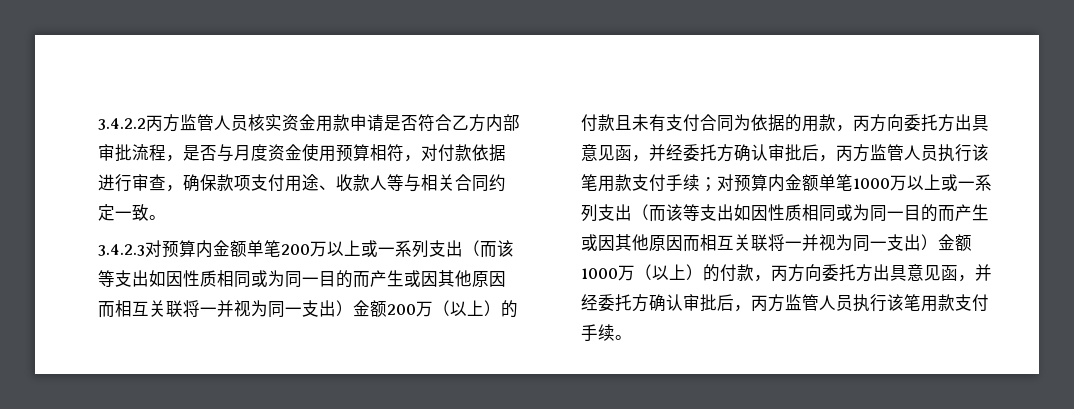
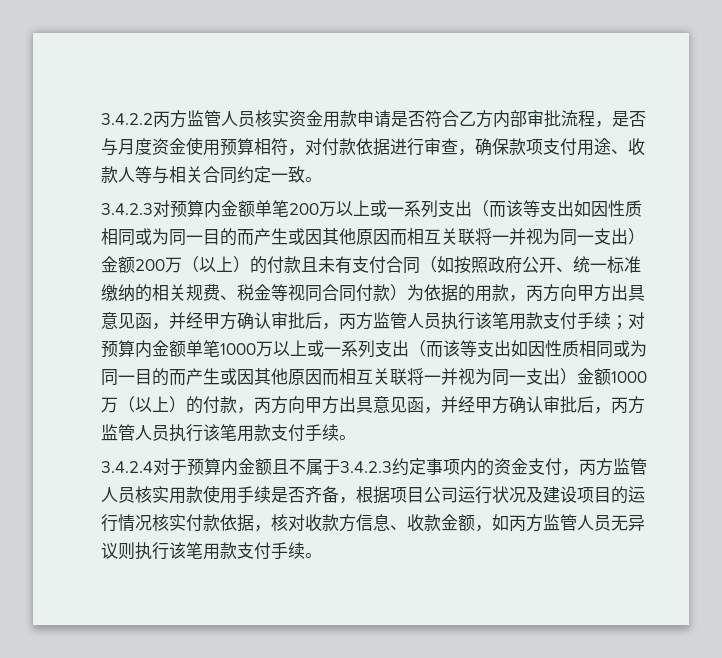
- 3.4.2.3对预算内金额单笔200万以上或一系列支出（而该等支出如因性质相同或为同一目的而产生或因其他原因而相互关联将一并视为同一支出）金额200万（以上）的付款且未有支付合同为依据的用款，丙方向委托方出具意见函，并经委托方确认审批后，丙方监管人员执行该笔用款支付手续；
+ 3.4.2.3对预算内金额单笔200万以上或一系列支出（而该等支出如因性质相同或为同一目的而产生或因其他原因而相互关联将一并视为同一支出）金额200万（以上）的付款且未有支付合同（如按照政府公开、统一标准缴纳的相关规费、税金等视同合同付款）为依据的用款，丙方向甲方出具意见函，并经甲方确认审批后，丙方监管人员执行该笔用款支付手续；
- 对预算内金额单笔1000万以上或一系列支出（而该等支出如因性质相同或为同一目的而产生或因其他原因而相互关联将一并视为同一支出）金额1000万（以上）的付款，丙方向委托方出具意见函，并经委托方确认审批后，丙方监管人员执行该笔用款支付手续。
+ 对预算内金额单笔1000万以上或一系列支出（而该等支出如因性质相同或为同一目的而产生或因其他原因而相互关联将一并视为同一支出）金额1000万（以上）的付款，丙方向甲方出具意见函，并经甲方确认审批后，丙方监管人员执行该笔用款支付手续。
+ 3.4.2.4对于预算内金额且不属于3.4.2.3约定事项内的资金支付，丙方监管人员核实用款使用手续是否齐备，根据项目公司运行状况及建设项目的运行情况核实付款依据，核对收款方信息、收款金额，如丙方监管人员无异议则执行该笔用款支付手续。

